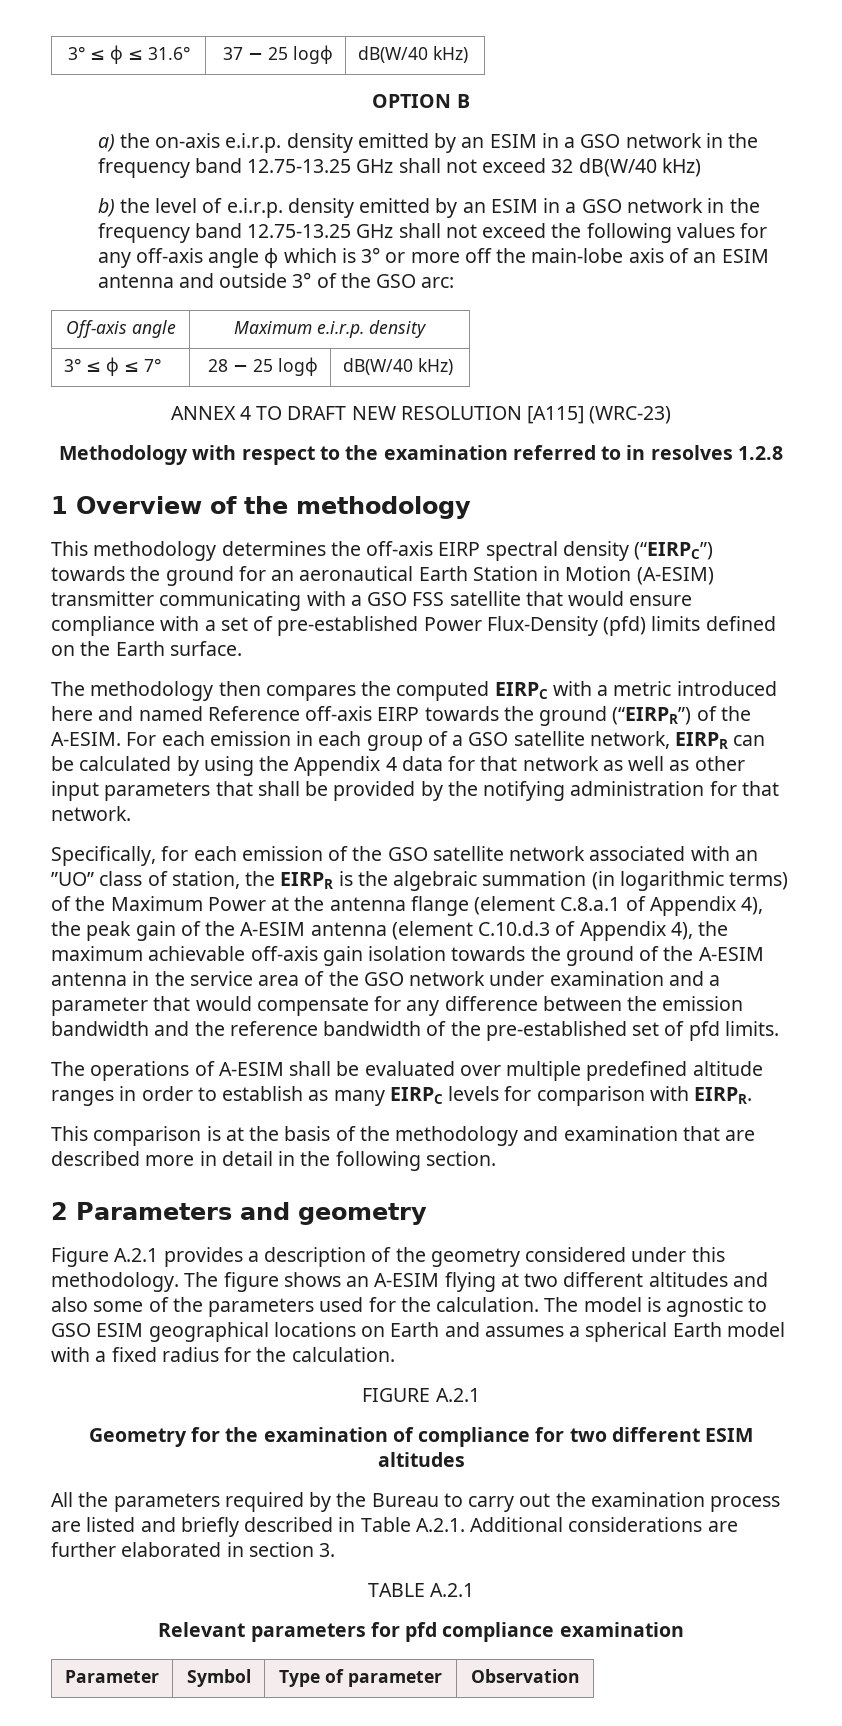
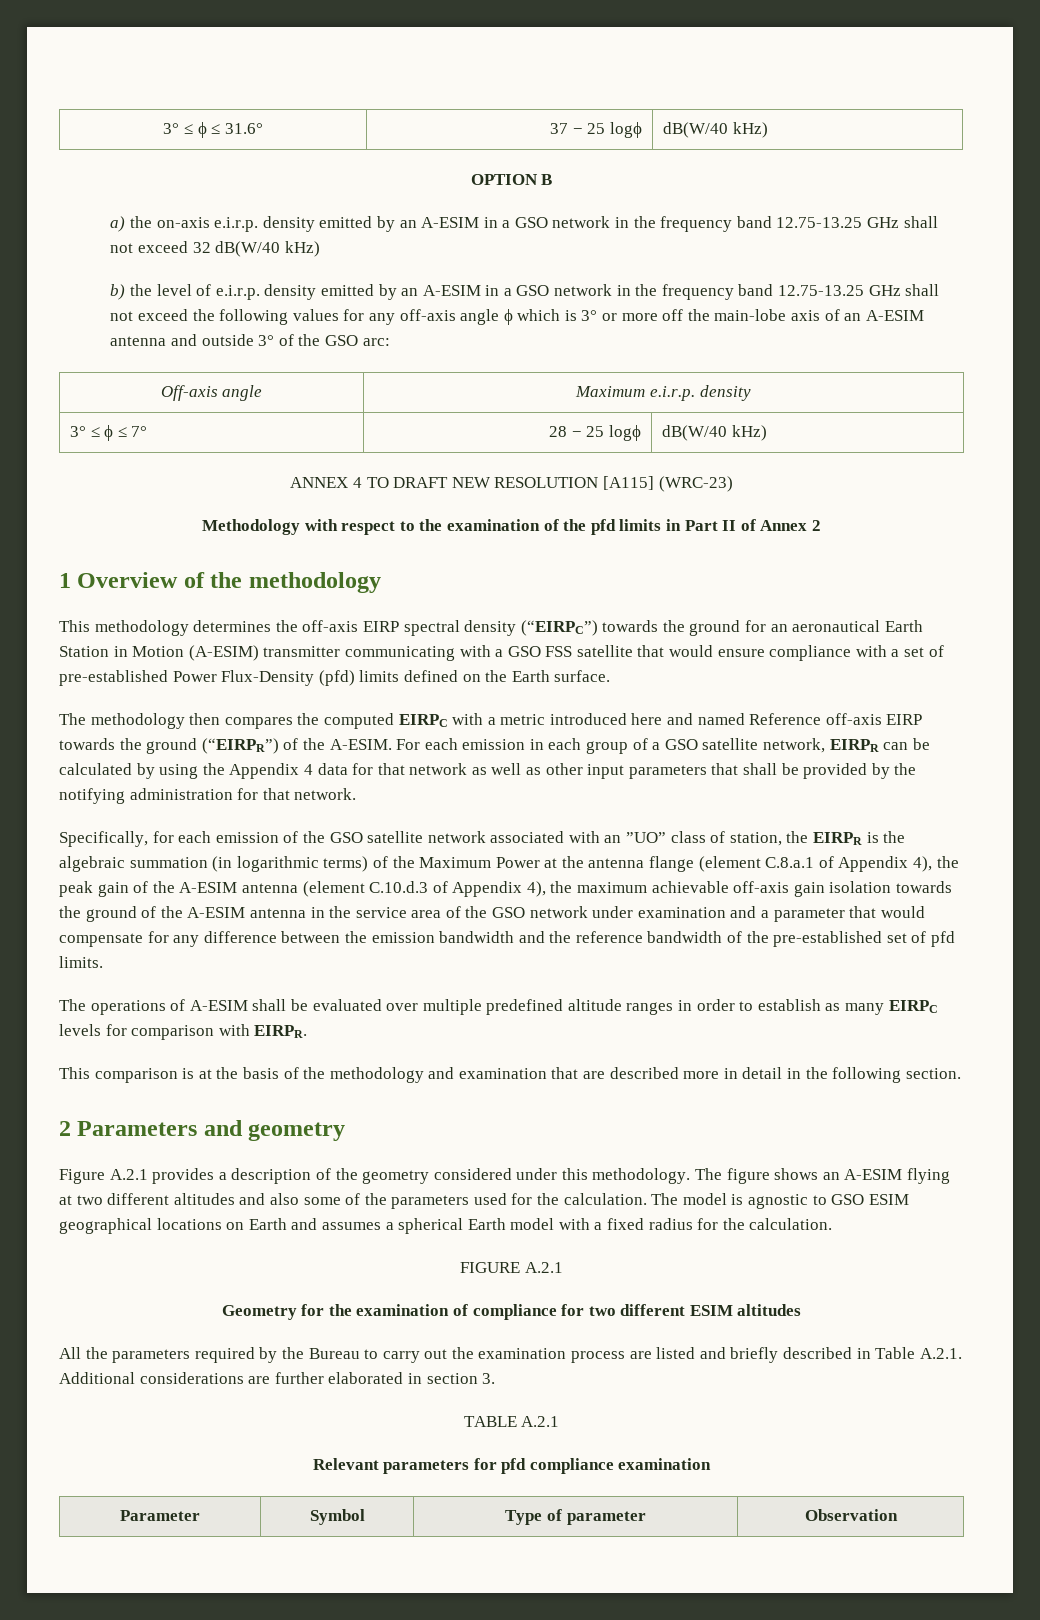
- a) the on-axis e.i.r.p. density emitted by an ESIM in a GSO network in the frequency band 12.75-13.25 GHz shall not exceed 32 dB(W/40 kHz)
+ a) the on-axis e.i.r.p. density emitted by an A-ESIM in a GSO network in the frequency band 12.75-13.25 GHz shall not exceed 32 dB(W/40 kHz)
- b) the level of e.i.r.p. density emitted by an ESIM in a GSO network in the frequency band 12.75-13.25 GHz shall not exceed the following values for any off-axis angle ϕ which is 3° or more off the main-lobe axis of an ESIM antenna and outside 3° of the GSO arc:
+ b) the level of e.i.r.p. density emitted by an A-ESIM in a GSO network in the frequency band 12.75-13.25 GHz shall not exceed the following values for any off-axis angle ϕ which is 3° or more off the main-lobe axis of an A-ESIM antenna and outside 3° of the GSO arc:
- Methodology with respect to the examination referred to in resolves 1.2.8
+ Methodology with respect to the examination of the pfd limits in Part II of Annex 2

